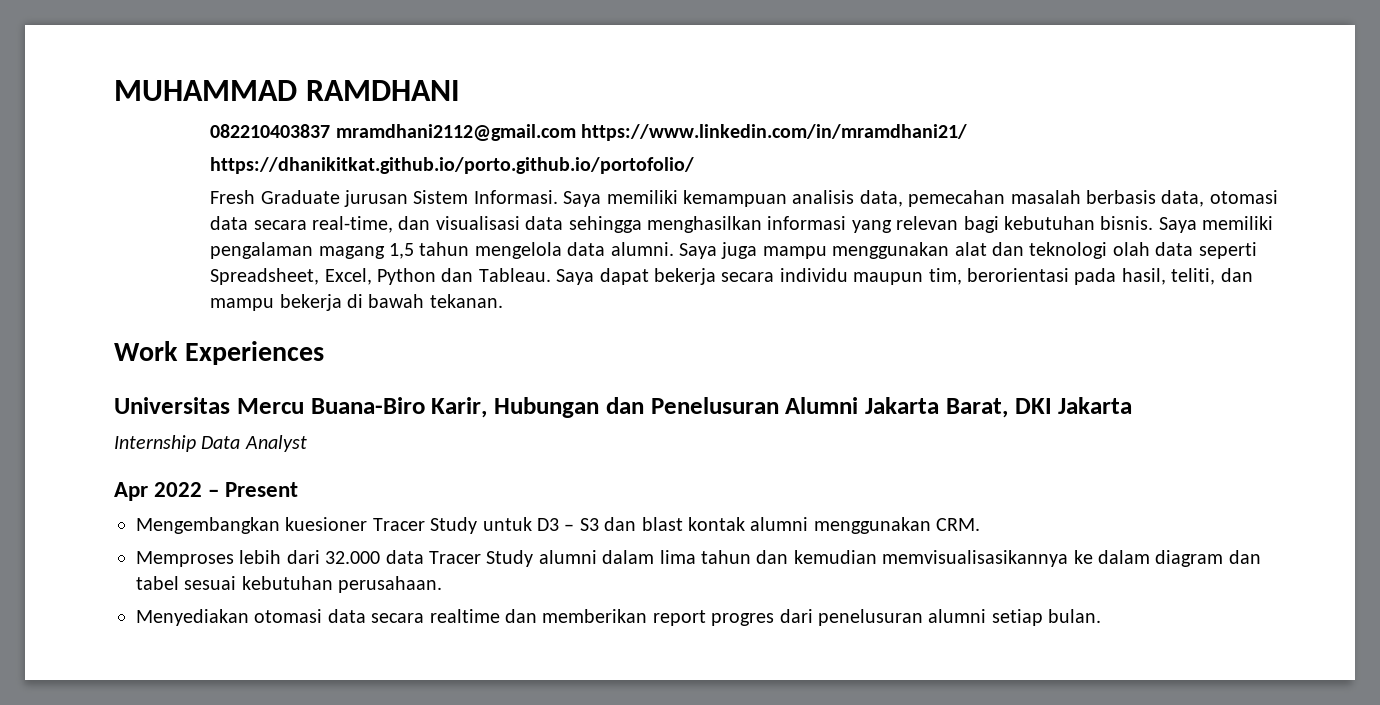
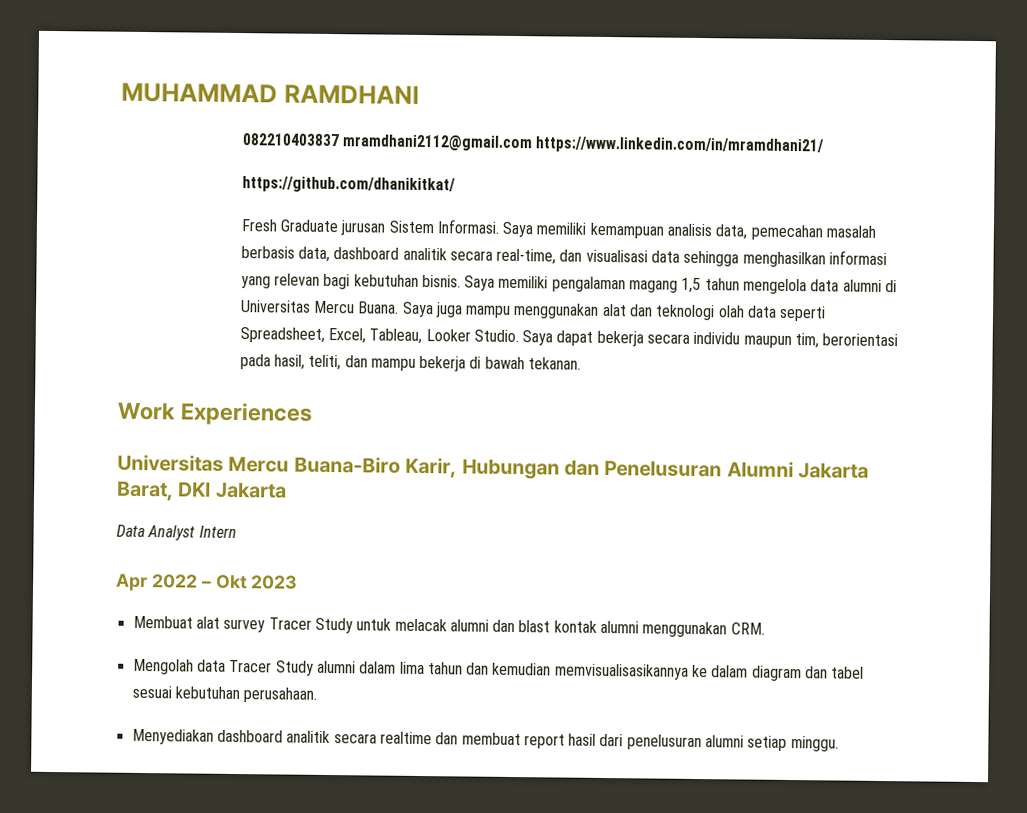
- https://dhanikitkat.github.io/porto.github.io/portofolio/
+ https://github.com/dhanikitkat/
- Saya memiliki kemampuan analisis data, pemecahan masalah berbasis data, otomasi data secara real-time, dan visualisasi data sehingga menghasilkan informasi yang relevan bagi kebutuhan bisnis.
+ Saya memiliki kemampuan analisis data, pemecahan masalah berbasis data, dashboard analitik secara real-time, dan visualisasi data sehingga menghasilkan informasi yang relevan bagi kebutuhan bisnis.
- Saya memiliki pengalaman magang 1,5 tahun mengelola data alumni.
+ Saya memiliki pengalaman magang 1,5 tahun mengelola data alumni di Universitas Mercu Buana.
- Saya juga mampu menggunakan alat dan teknologi olah data seperti Spreadsheet, Excel, Python dan Tableau.
+ Saya juga mampu menggunakan alat dan teknologi olah data seperti Spreadsheet, Excel, Tableau, Looker Studio.
- Internship Data Analyst
+ Data Analyst Intern
- Apr 2022 – Present
- Mengembangkan kuesioner Tracer Study untuk D3 – S3 dan blast kontak alumni menggunakan CRM.
+ Apr 2022 – Okt 2023
+ Membuat alat survey Tracer Study untuk melacak alumni dan blast kontak alumni menggunakan CRM.
- Memproses lebih dari 32.000 data Tracer Study alumni dalam lima tahun dan kemudian memvisualisasikannya ke dalam diagram dan tabel sesuai kebutuhan perusahaan.
+ Mengolah data Tracer Study alumni dalam lima tahun dan kemudian memvisualisasikannya ke dalam diagram dan tabel sesuai kebutuhan perusahaan.
- Menyediakan otomasi data secara realtime dan memberikan report progres dari penelusuran alumni setiap bulan.
+ Menyediakan dashboard analitik secara realtime dan membuat report hasil dari penelusuran alumni setiap minggu.

